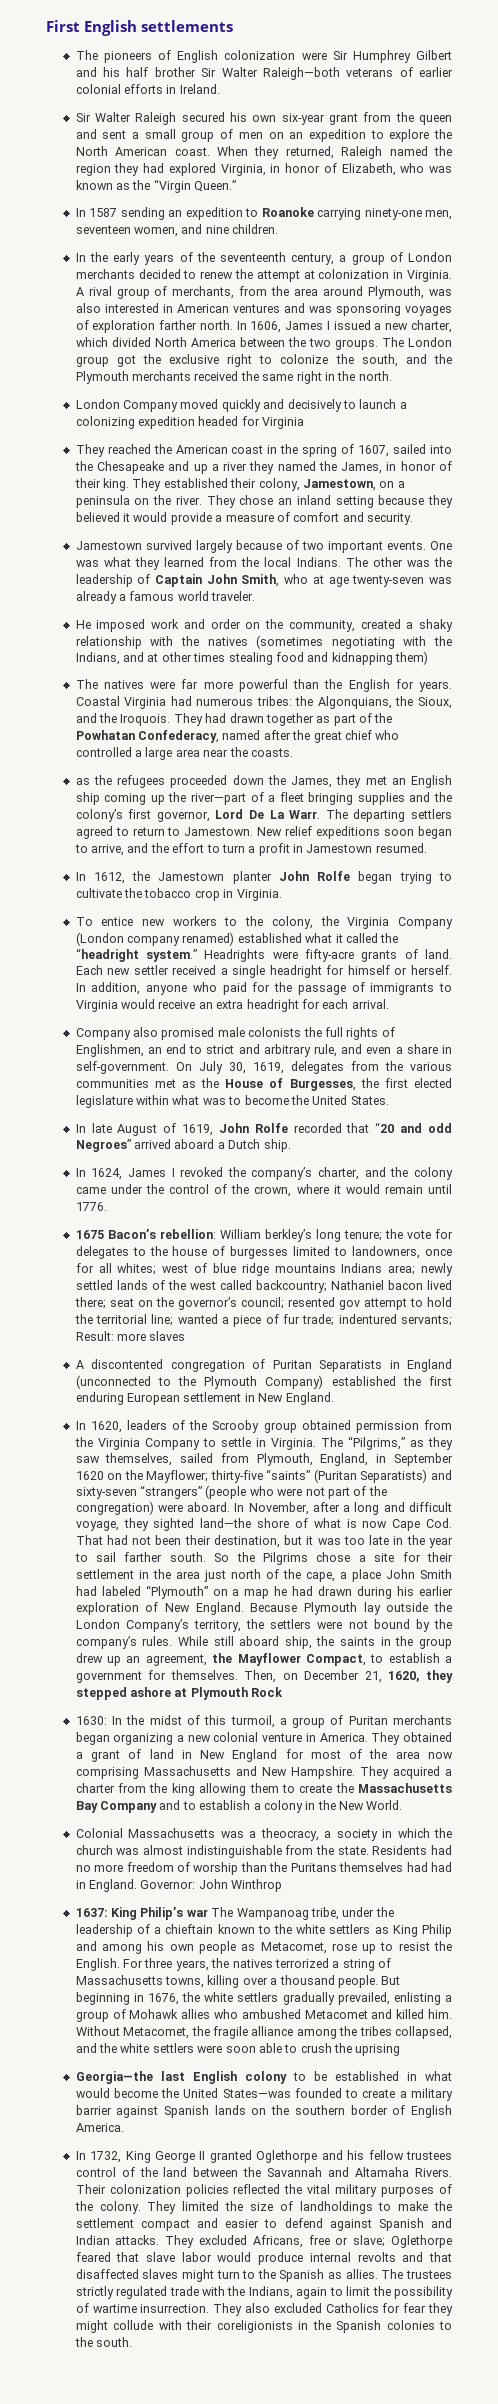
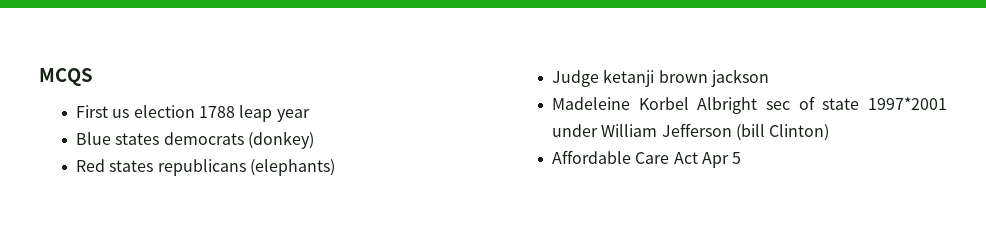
- First English settlements
- The pioneers of English colonization were Sir Humphrey Gilbert and his half brother Sir Walter Raleigh—both veterans of earlier colonial efforts in Ireland.
- Sir Walter Raleigh secured his own six-year grant from the queen and sent a small group of men on an expedition to explore the North American coast. When they returned, Raleigh named the region they had explored Virginia, in honor of Elizabeth, who was known as the “Virgin Queen.”
- In 1587 sending an expedition to Roanoke carrying ninety-one men, seventeen women, and nine children.
- In the early years of the seventeenth century, a group of London merchants decided to renew the attempt at colonization in Virginia. A rival group of merchants, from the area around Plymouth, was also interested in American ventures and was sponsoring voyages of exploration farther north. In 1606, James I issued a new charter, which divided North America between the two groups. The London group got the exclusive right to colonize the south, and the Plymouth merchants received the same right in the north.
- London Company moved quickly and decisively to launch a colonizing expedition headed for Virginia
- They reached the American coast in the spring of 1607, sailed into the Chesapeake and up a river they named the James, in honor of their king. They established their colony, Jamestown, on a peninsula on the river. They chose an inland setting because they believed it would provide a measure of comfort and security.
- Jamestown survived largely because of two important events. One was what they learned from the local Indians. The other was the leadership of Captain John Smith, who at age twenty-seven was already a famous world traveler.
- He imposed work and order on the community, created a shaky relationship with the natives (sometimes negotiating with the Indians, and at other times stealing food and kidnapping them)
- The natives were far more powerful than the English for years. Coastal Virginia had numerous tribes: the Algonquians, the Sioux, and the Iroquois. They had drawn together as part of the Powhatan Confederacy, named after the great chief who controlled a large area near the coasts.
- as the refugees proceeded down the James, they met an English ship coming up the river—part of a fleet bringing supplies and the colony’s first governor, Lord De La Warr. The departing settlers agreed to return to Jamestown. New relief expeditions soon began to arrive, and the effort to turn a profit in Jamestown resumed.
- In 1612, the Jamestown planter John Rolfe began trying to cultivate the tobacco crop in Virginia.
- To entice new workers to the colony, the Virginia Company (London company renamed) established what it called the “headright system.” Headrights were fifty-acre grants of land. Each new settler received a single headright for himself or herself. In addition, anyone who paid for the passage of immigrants to Virginia would receive an extra headright for each arrival.
- Company also promised male colonists the full rights of Englishmen, an end to strict and arbitrary rule, and even a share in self-government. On July 30, 1619, delegates from the various communities met as the House of Burgesses, the first elected legislature within what was to become the United States.
- In late August of 1619, John Rolfe recorded that “20 and odd Negroes” arrived aboard a Dutch ship.
- In 1624, James I revoked the company’s charter, and the colony came under the control of the crown, where it would remain until 1776.
- 1675 Bacon’s rebellion: William berkley’s long tenure; the vote for delegates to the house of burgesses limited to landowners, once for all whites; west of blue ridge mountains Indians area; newly settled lands of the west called backcountry; Nathaniel bacon lived there; seat on the governor’s council; resented gov attempt to hold the territorial line; wanted a piece of fur trade; indentured servants; Result: more slaves
- A discontented congregation of Puritan Separatists in England (unconnected to the Plymouth Company) established the first enduring European settlement in New England.
- In 1620, leaders of the Scrooby group obtained permission from the Virginia Company to settle in Virginia. The “Pilgrims,” as they saw themselves, sailed from Plymouth, England, in September 1620 on the Mayflower; thirty-five “saints” (Puritan Separatists) and sixty-seven “strangers” (people who were not part of the congregation) were aboard. In November, after a long and difficult voyage, they sighted land—the shore of what is now Cape Cod. That had not been their destination, but it was too late in the year to sail farther south. So the Pilgrims chose a site for their settlement in the area just north of the cape, a place John Smith had labeled “Plymouth” on a map he had drawn during his earlier exploration of New England. Because Plymouth lay outside the London Company’s territory, the settlers were not bound by the company’s rules. While still aboard ship, the saints in the group drew up an agreement, the Mayflower Compact, to establish a government for themselves. Then, on December 21, 1620, they stepped ashore at Plymouth Rock
- 1630: In the midst of this turmoil, a group of Puritan merchants began organizing a new colonial venture in America. They obtained a grant of land in New England for most of the area now comprising Massachusetts and New Hampshire. They acquired a charter from the king allowing them to create the Massachusetts Bay Company and to establish a colony in the New World.
- Colonial Massachusetts was a theocracy, a society in which the church was almost indistinguishable from the state. Residents had no more freedom of worship than the Puritans themselves had had in England. Governor: John Winthrop
- 1637: King Philip’s war The Wampanoag tribe, under the leadership of a chieftain known to the white settlers as King Philip and among his own people as Metacomet, rose up to resist the English. For three years, the natives terrorized a string of Massachusetts towns, killing over a thousand people. But beginning in 1676, the white settlers gradually prevailed, enlisting a group of Mohawk allies who ambushed Metacomet and killed him. Without Metacomet, the fragile alliance among the tribes collapsed, and the white settlers were soon able to crush the uprising
- Georgia—the last English colony to be established in what would become the United States—was founded to create a military barrier against Spanish lands on the southern border of English America.
- In 1732, King George II granted Oglethorpe and his fellow trustees control of the land between the Savannah and Altamaha Rivers. Their colonization policies reflected the vital military purposes of the colony. They limited the size of landholdings to make the settlement compact and easier to defend against Spanish and Indian attacks. They excluded Africans, free or slave; Oglethorpe feared that slave labor would produce internal revolts and that disaffected slaves might turn to the Spanish as allies. The trustees strictly regulated trade with the Indians, again to limit the possibility of wartime insurrection. They also excluded Catholics for fear they might collude with their coreligionists in the Spanish colonies to the south.
+ MCQS
+ First us election 1788 leap year
+ Blue states democrats (donkey)
+ Red states republicans (elephants)
+ Judge ketanji brown jackson
+ Madeleine Korbel Albright sec of state 1997*2001 under William Jefferson (bill Clinton)
+ Affordable Care Act Apr 5

